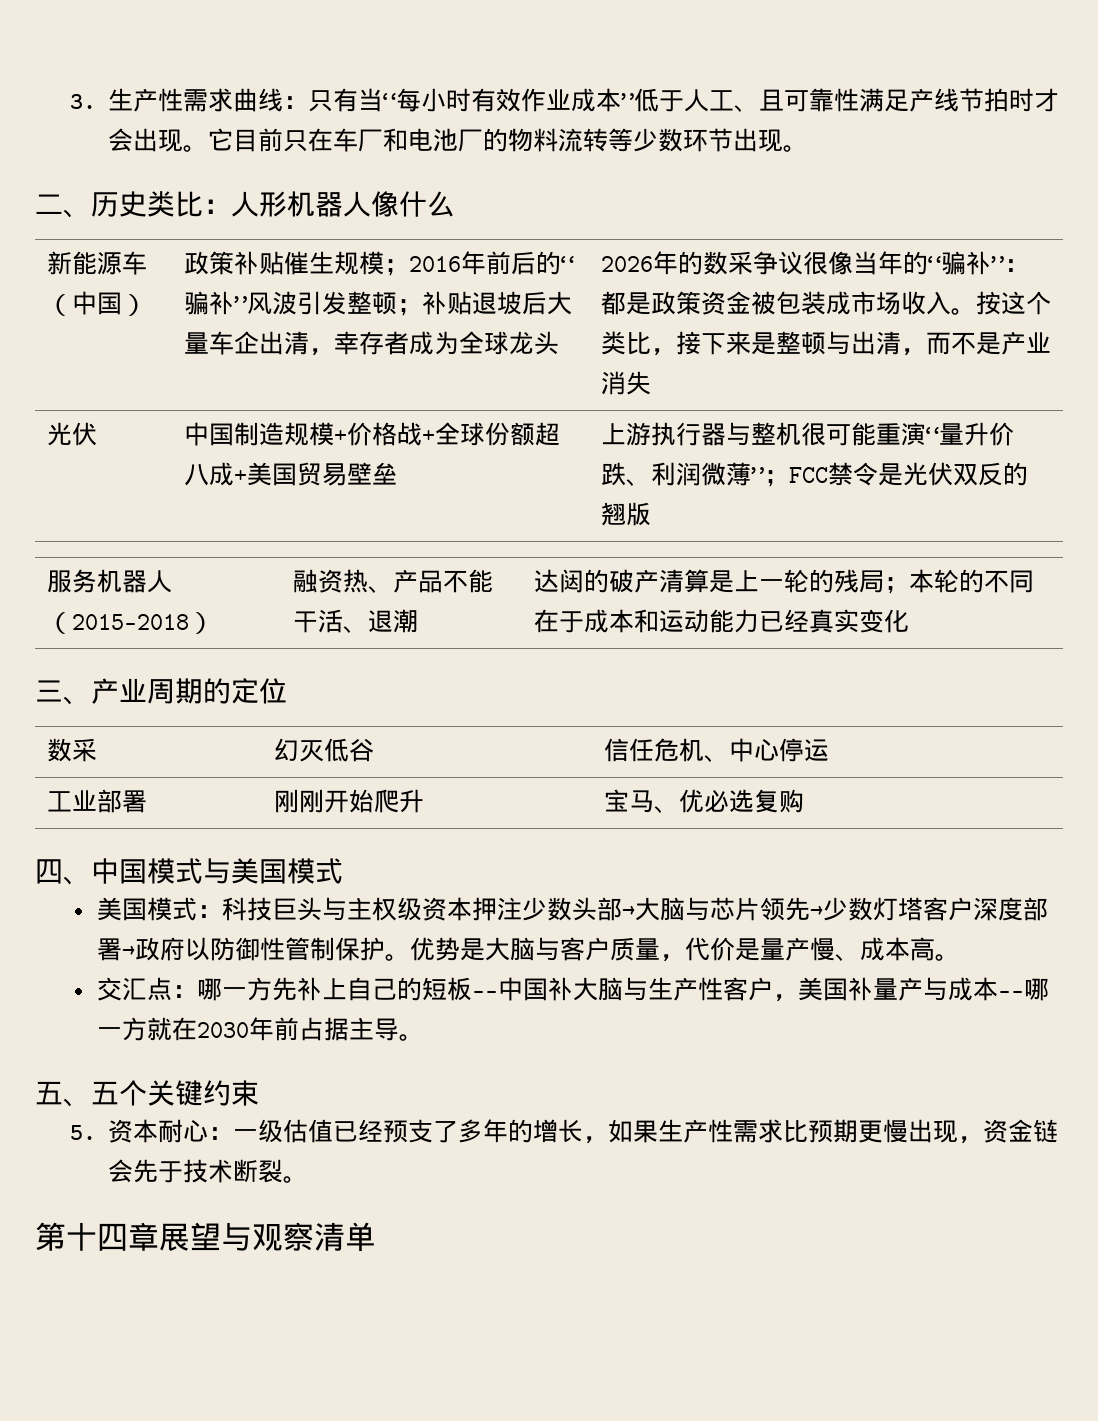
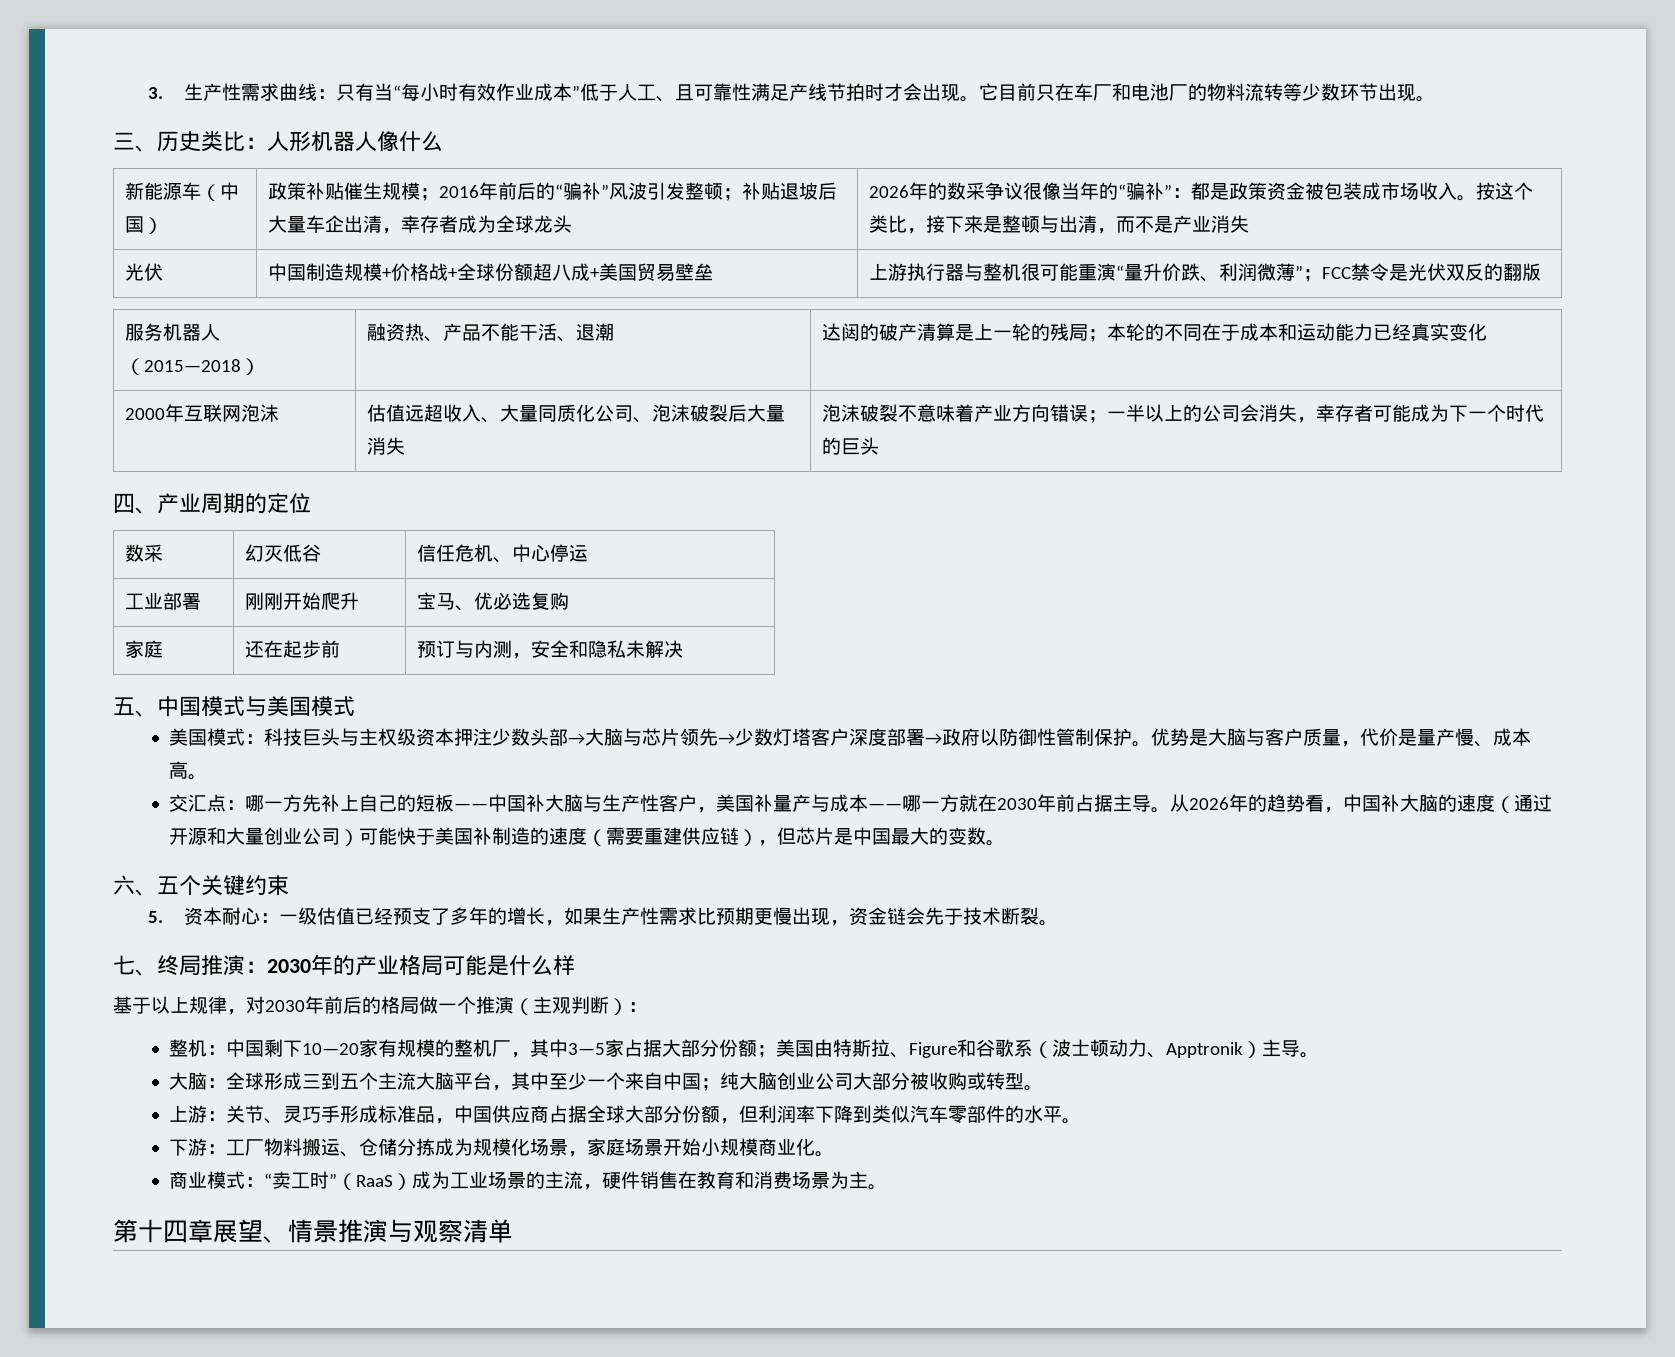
- 二、历史类比：人形机器人像什么
+ 三、历史类比：人形机器人像什么
- 光伏 | 中国制造规模+价格战+全球份额超八成+美国贸易壁垒 | 上游执行器与整机很可能重演“量升价跌、利润微薄”；FCC禁令是光伏双反的翘版
+ 光伏 | 中国制造规模+价格战+全球份额超八成+美国贸易壁垒 | 上游执行器与整机很可能重演“量升价跌、利润微薄”；FCC禁令是光伏双反的翻版
- 三、产业周期的定位
+ 2000年互联网泡沫 | 估值远超收入、大量同质化公司、泡沫破裂后大量消失 | 泡沫破裂不意味着产业方向错误；一半以上的公司会消失，幸存者可能成为下一个时代的巨头
+ 四、产业周期的定位
- 四、中国模式与美国模式
+ 家庭 | 还在起步前 | 预订与内测，安全和隐私未解决
+ 五、中国模式与美国模式
- 交汇点：哪一方先补上自己的短板——中国补大脑与生产性客户，美国补量产与成本——哪一方就在2030年前占据主导。
- 五、五个关键约束
+ 交汇点：哪一方先补上自己的短板——中国补大脑与生产性客户，美国补量产与成本——哪一方就在2030年前占据主导。从2026年的趋势看，中国补大脑的速度（通过开源和大量创业公司）可能快于美国补制造的速度（需要重建供应链），但芯片是中国最大的变数。
+ 六、五个关键约束
+ 七、终局推演：2030年的产业格局可能是什么样
+ 基于以上规律，对2030年前后的格局做一个推演（主观判断）：
+ 整机：中国剩下10—20家有规模的整机厂，其中3—5家占据大部分份额；美国由特斯拉、Figure和谷歌系（波士顿动力、Apptronik）主导。
+ 大脑：全球形成三到五个主流大脑平台，其中至少一个来自中国；纯大脑创业公司大部分被收购或转型。
+ 上游：关节、灵巧手形成标准品，中国供应商占据全球大部分份额，但利润率下降到类似汽车零部件的水平。
+ 下游：工厂物料搬运、仓储分拣成为规模化场景，家庭场景开始小规模商业化。
+ 商业模式：“卖工时”（RaaS）成为工业场景的主流，硬件销售在教育和消费场景为主。
- 第十四章展望与观察清单
+ 第十四章展望、情景推演与观察清单

